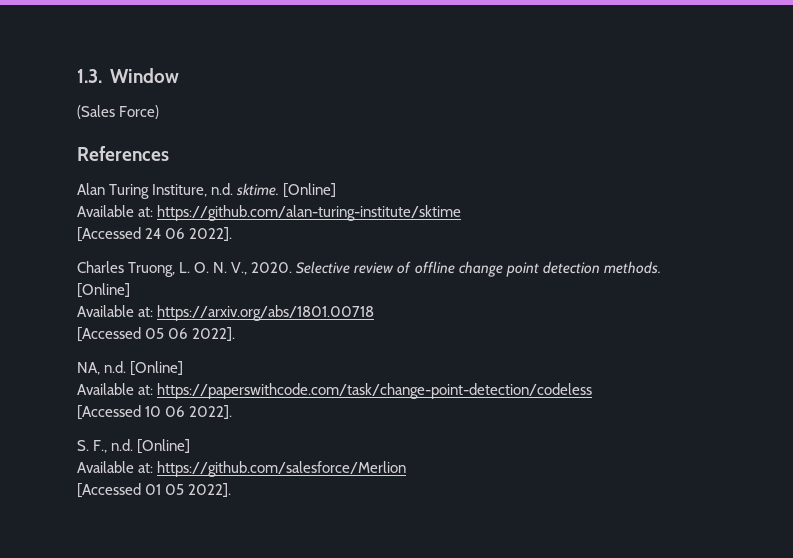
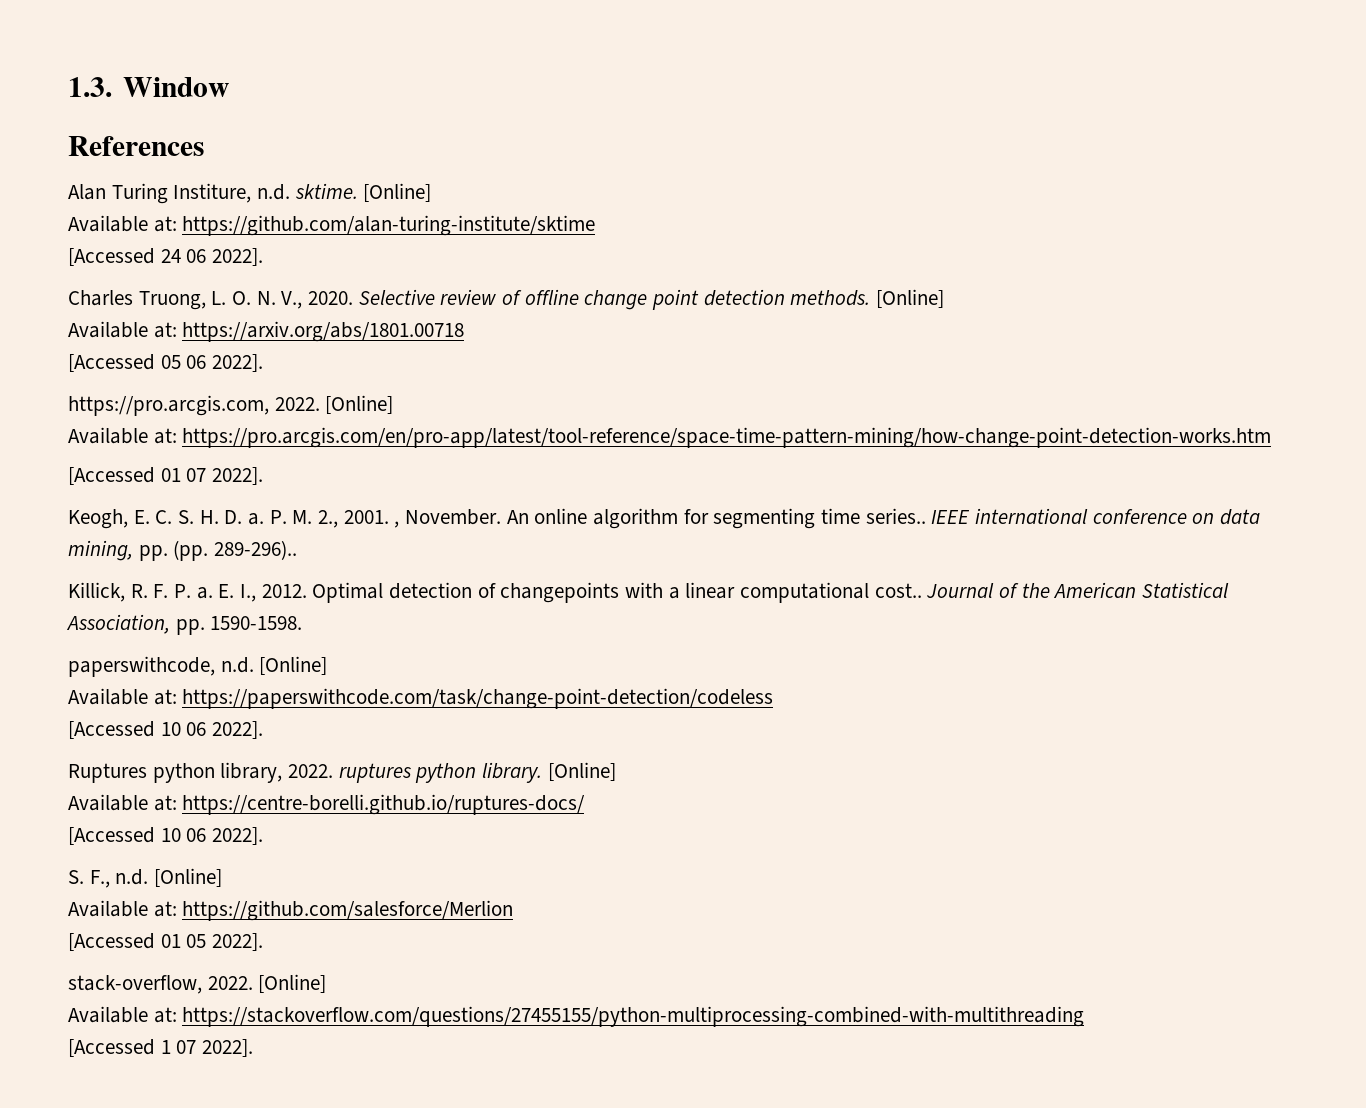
- (Sales Force)
- NA, n.d. [Online]
+ https://pro.arcgis.com, 2022. [Online]
+ Available at: https://pro.arcgis.com/en/pro-app/latest/tool-reference/space-time-pattern-mining/how-change-point-detection-works.htm
+ [Accessed 01 07 2022].
+ Keogh, E. C. S. H. D. a. P. M. 2., 2001. , November. An online algorithm for segmenting time series.. IEEE international conference on data mining, pp. (pp. 289-296)..
+ Killick, R. F. P. a. E. I., 2012. Optimal detection of changepoints with a linear computational cost.. Journal of the American Statistical Association, pp. 1590-1598.
+ paperswithcode, n.d. [Online]
+ Ruptures python library, 2022. ruptures python library. [Online]
+ Available at: https://centre-borelli.github.io/ruptures-docs/
+ [Accessed 10 06 2022].
+ stack-overflow, 2022. [Online]
+ Available at: https://stackoverflow.com/questions/27455155/python-multiprocessing-combined-with-multithreading
+ [Accessed 1 07 2022].

